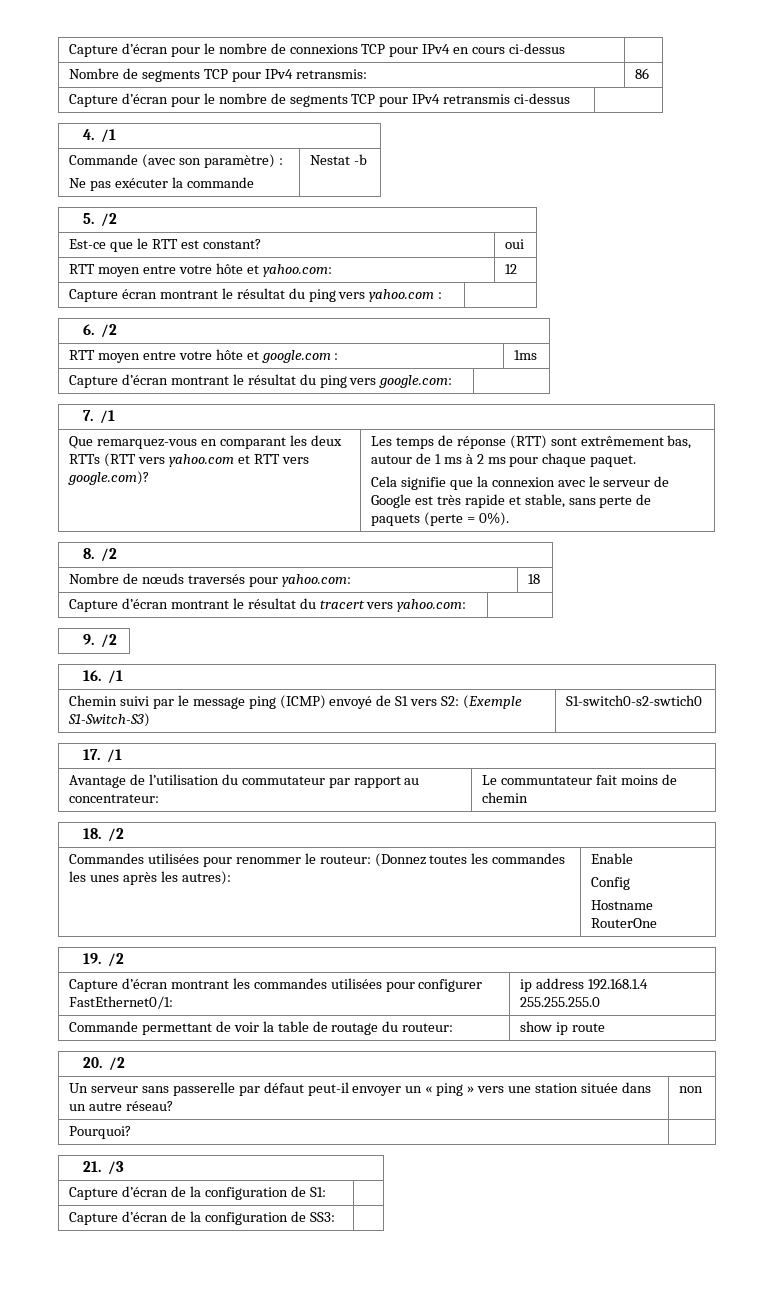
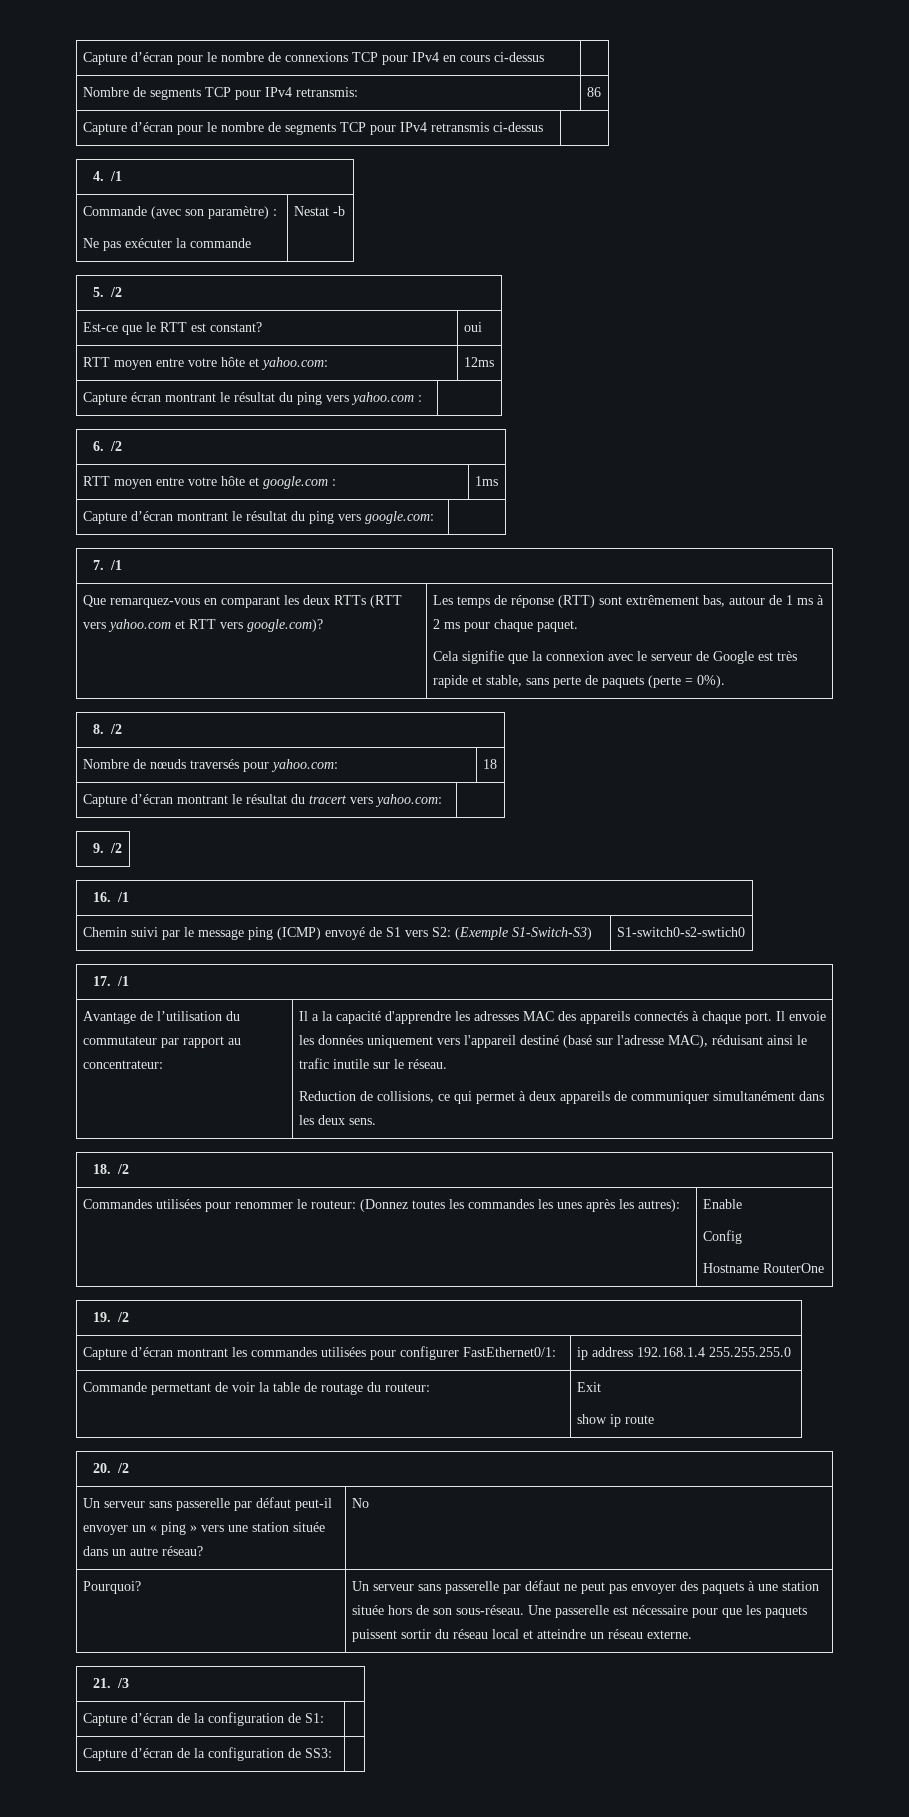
- RTT moyen entre votre hôte et yahoo.com: | 12
+ RTT moyen entre votre hôte et yahoo.com: | 12ms
- Le communtateur fait moins de chemin
+ Il a la capacité d'apprendre les adresses MAC des appareils connectés à chaque port. Il envoie les données uniquement vers l'appareil destiné (basé sur l'adresse MAC), réduisant ainsi le trafic inutile sur le réseau.
+ Reduction de collisions, ce qui permet à deux appareils de communiquer simultanément dans les deux sens.
- Commande permettant de voir la table de routage du routeur: | show ip route
+ Commande permettant de voir la table de routage du routeur: | Exit
+ show ip route
- Un serveur sans passerelle par défaut peut-il envoyer un « ping » vers une station située dans un autre réseau? | non
+ Un serveur sans passerelle par défaut peut-il envoyer un « ping » vers une station située dans un autre réseau? | No
- Pourquoi? |
+ Pourquoi? | Un serveur sans passerelle par défaut ne peut pas envoyer des paquets à une station située hors de son sous-réseau. Une passerelle est nécessaire pour que les paquets puissent sortir du réseau local et atteindre un réseau externe.

